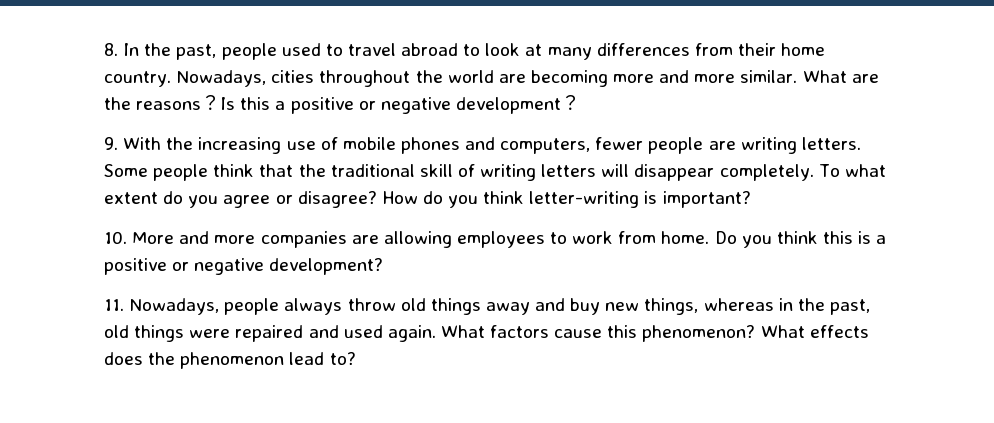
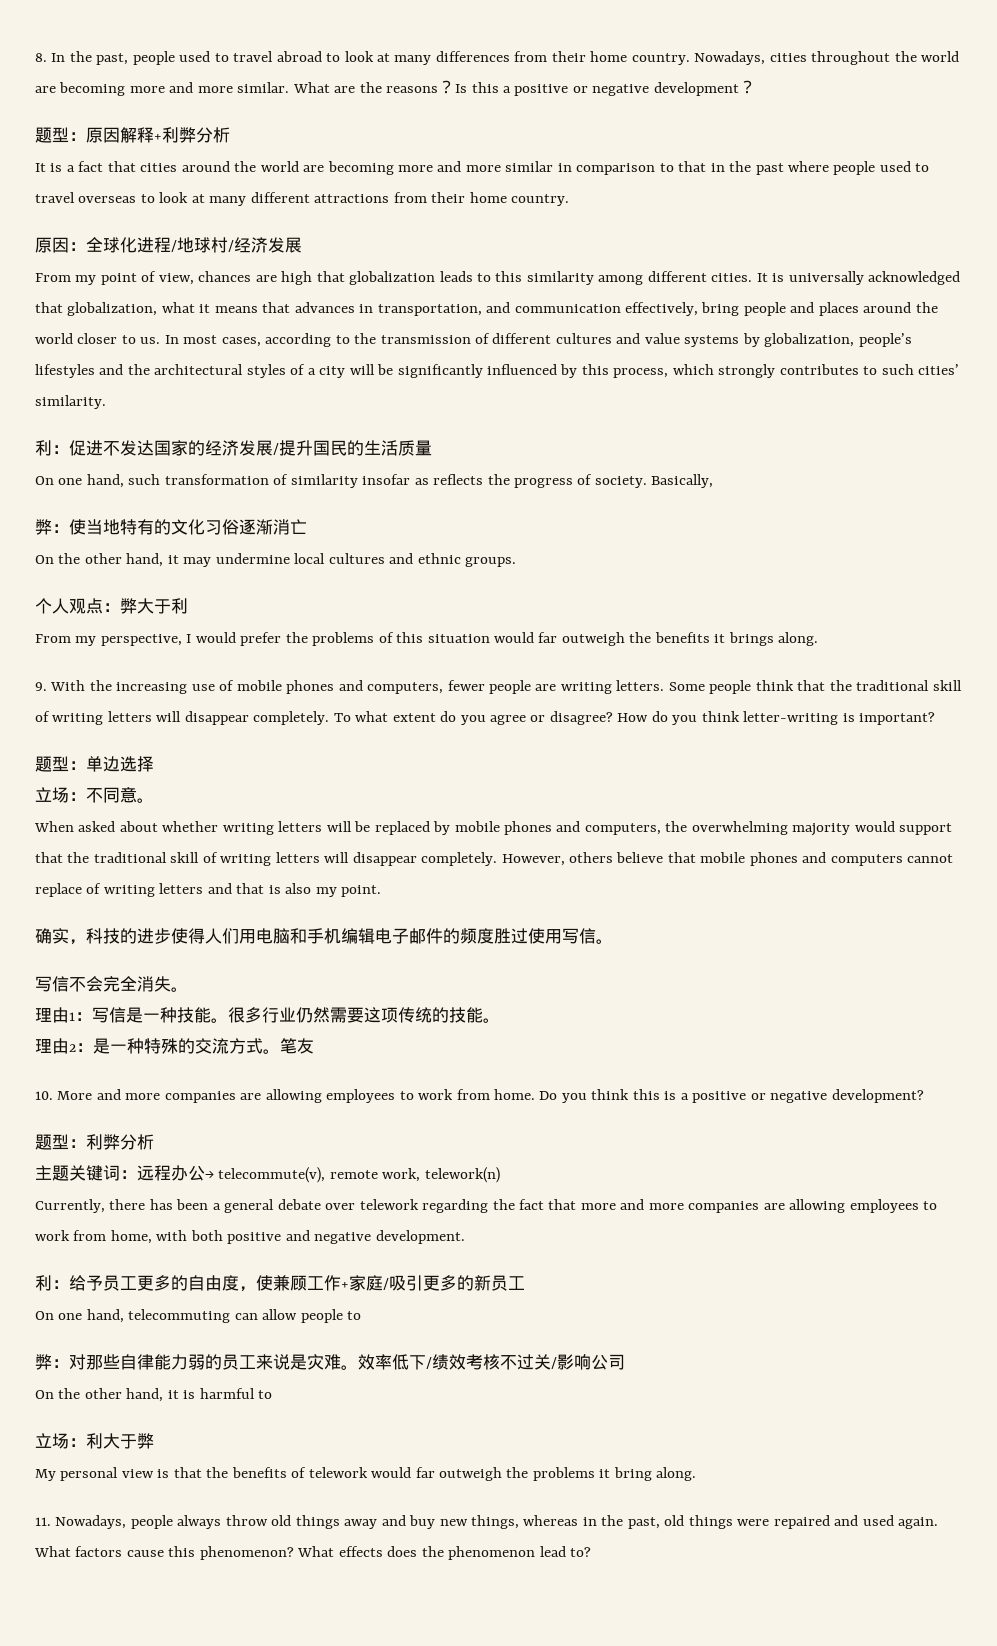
+ 题型：原因解释+利弊分析
+ It is a fact that cities around the world are becoming more and more similar in comparison to that in the past where people used to travel overseas to look at many different attractions from their home country.
+ 原因：全球化进程/地球村/经济发展
+ From my point of view, chances are high that globalization leads to this similarity among different cities. It is universally acknowledged that globalization, what it means that advances in transportation, and communication effectively, bring people and places around the world closer to us. In most cases, according to the transmission of different cultures and value systems by globalization, people’s lifestyles and the architectural styles of a city will be significantly influenced by this process, which strongly contributes to such cities’ similarity.
+ 利：促进不发达国家的经济发展/提升国民的生活质量
+ On one hand, such transformation of similarity insofar as reflects the progress of society. Basically,
+ 弊：使当地特有的文化习俗逐渐消亡
+ On the other hand, it may undermine local cultures and ethnic groups.
+ 个人观点：弊大于利
+ From my perspective, I would prefer the problems of this situation would far outweigh the benefits it brings along.
+ 题型：单边选择
+ 立场：不同意。
+ When asked about whether writing letters will be replaced by mobile phones and computers, the overwhelming majority would support that the traditional skill of writing letters will disappear completely. However, others believe that mobile phones and computers cannot replace of writing letters and that is also my point.
+ 确实，科技的进步使得人们用电脑和手机编辑电子邮件的频度胜过使用写信。
+ 写信不会完全消失。
+ 理由1：写信是一种技能。很多行业仍然需要这项传统的技能。
+ 理由2：是一种特殊的交流方式。笔友
+ 题型：利弊分析
+ 主题关键词：远程办公→ telecommute(v), remote work, telework(n)
+ Currently, there has been a general debate over telework regarding the fact that more and more companies are allowing employees to work from home, with both positive and negative development.
+ 利：给予员工更多的自由度，使兼顾工作+家庭/吸引更多的新员工
+ On one hand, telecommuting can allow people to
+ 弊：对那些自律能力弱的员工来说是灾难。效率低下/绩效考核不过关/影响公司
+ On the other hand, it is harmful to
+ 立场：利大于弊
+ My personal view is that the benefits of telework would far outweigh the problems it bring along.

